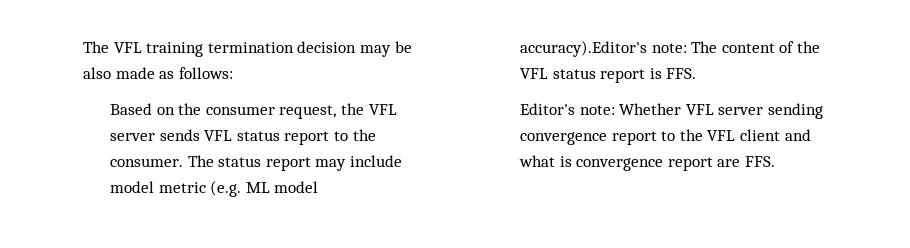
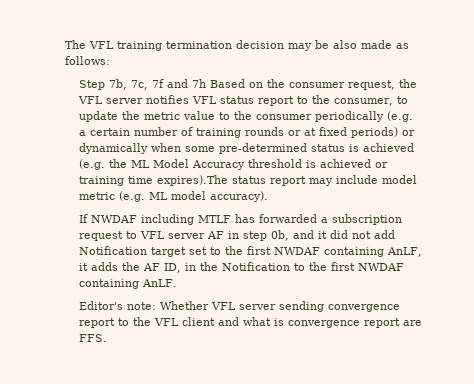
- Based on the consumer request, the VFL server sends VFL status report to the consumer. The status report may include model metric (e.g. ML model accuracy).Editor's note: The content of the VFL status report is FFS.
+ Step 7b, 7c, 7f and 7h Based on the consumer request, the VFL server notifies VFL status report to the consumer, to update the metric value to the consumer periodically (e.g. a certain number of training rounds or at fixed periods) or dynamically when some pre-determined status is achieved (e.g. the ML Model Accuracy threshold is achieved or training time expires).The status report may include model metric (e.g. ML model accuracy).
+ If NWDAF including MTLF has forwarded a subscription request to VFL server AF in step 0b, and it did not add Notification target set to the first NWDAF containing AnLF, it adds the AF ID, in the Notification to the first NWDAF containing AnLF.

